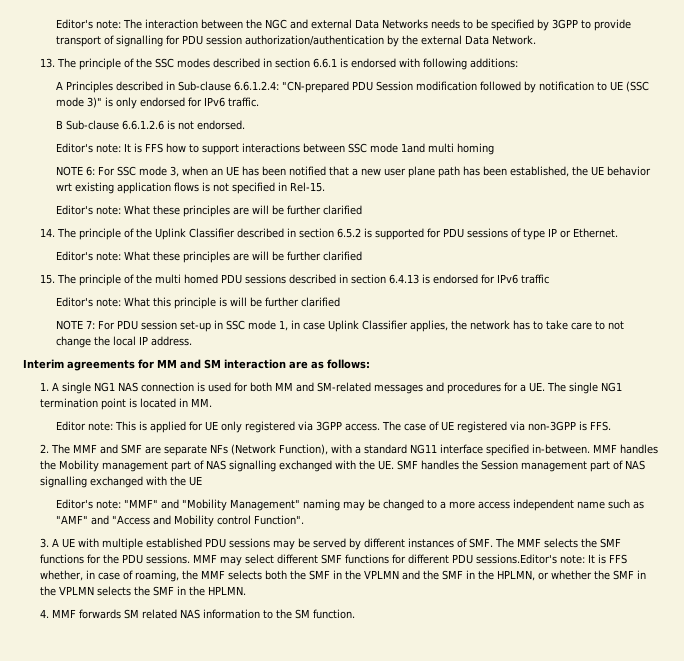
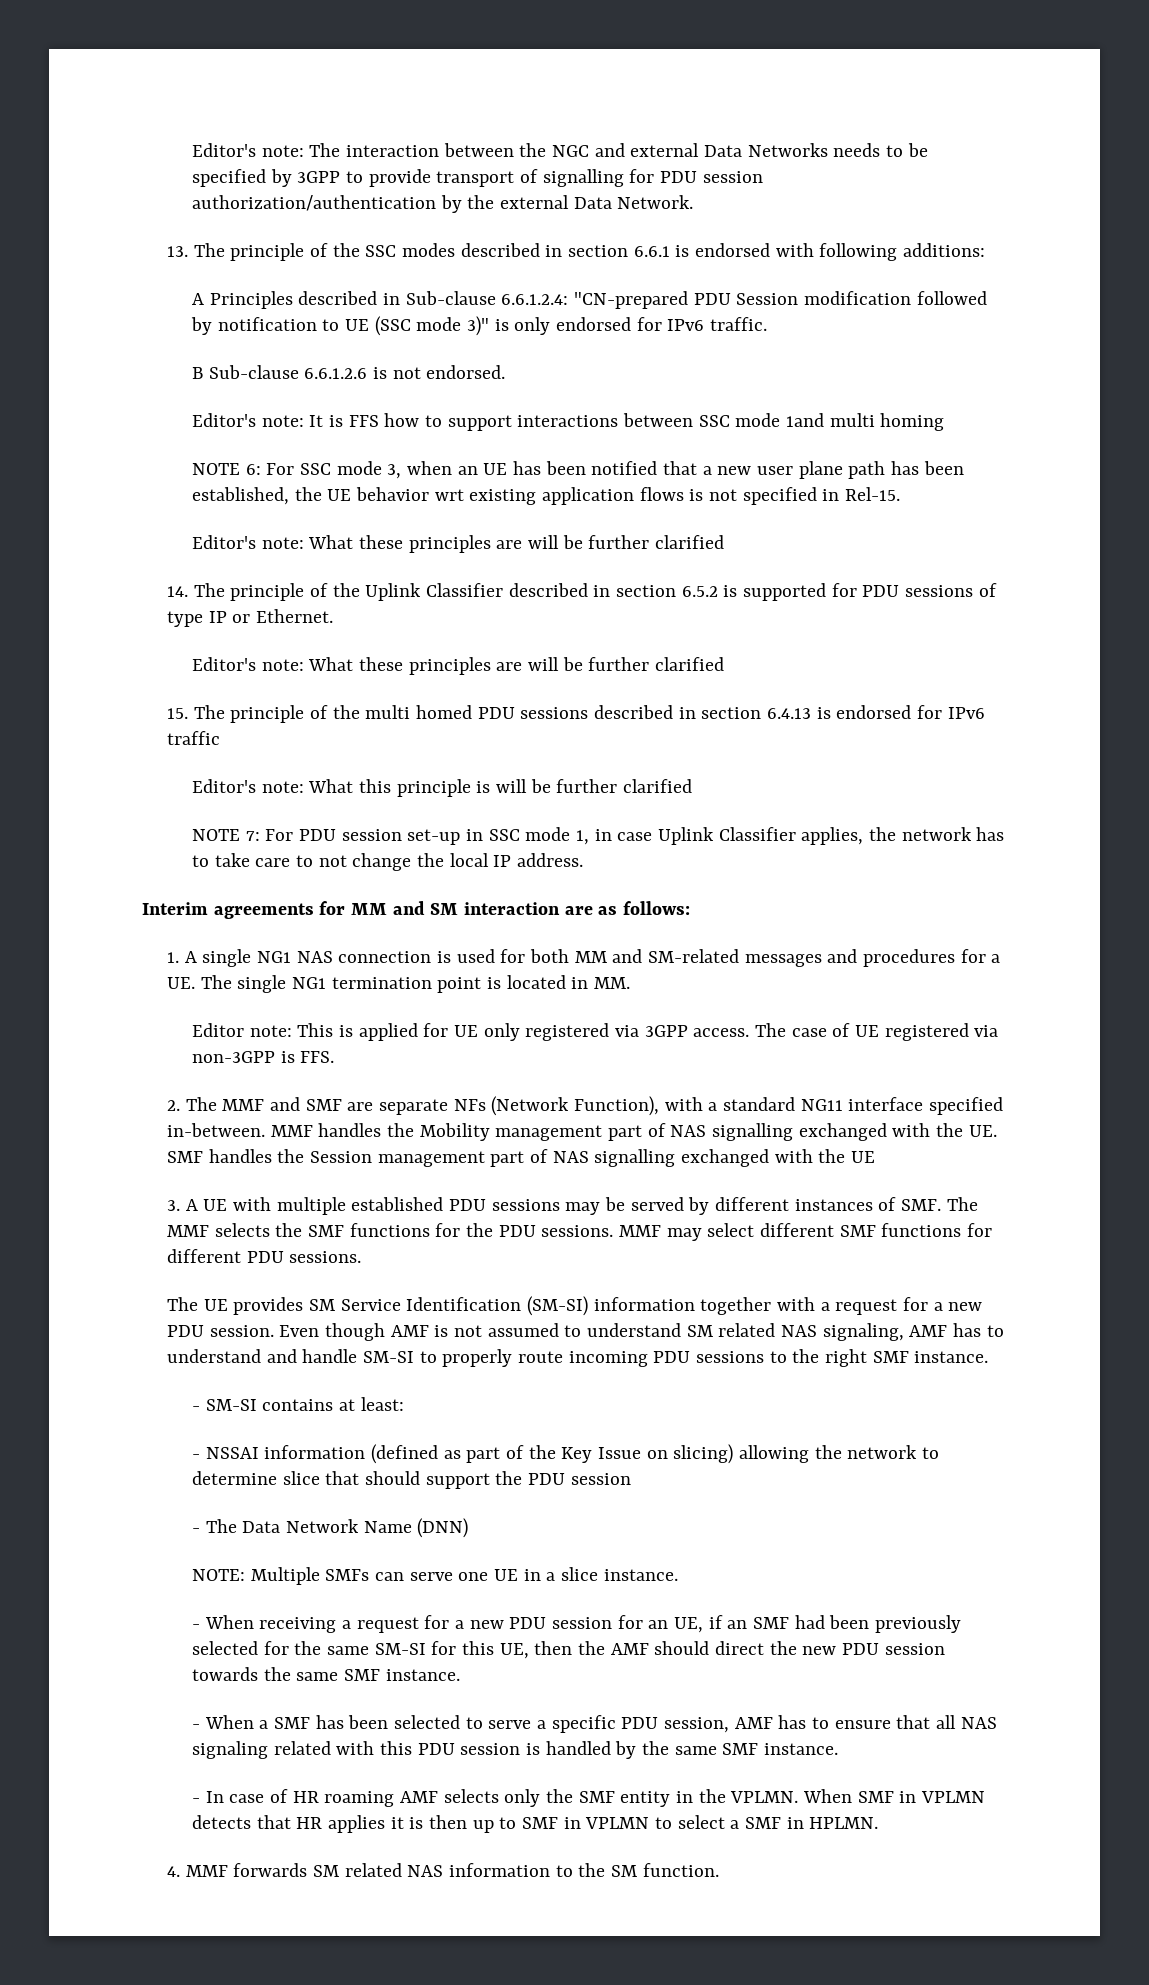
- Editor's note: "MMF" and "Mobility Management" naming may be changed to a more access independent name such as "AMF" and "Access and Mobility control Function".
- MMF may select different SMF functions for different PDU sessions.Editor's note: It is FFS whether, in case of roaming, the MMF selects both the SMF in the VPLMN and the SMF in the HPLMN, or whether the SMF in the VPLMN selects the SMF in the HPLMN.
+ MMF may select different SMF functions for different PDU sessions.
+ The UE provides SM Service Identification (SM-SI) information together with a request for a new PDU session. Even though AMF is not assumed to understand SM related NAS signaling, AMF has to understand and handle SM-SI to properly route incoming PDU sessions to the right SMF instance.
+ - SM-SI contains at least:
+ - NSSAI information (defined as part of the Key Issue on slicing) allowing the network to determine slice that should support the PDU session
+ - The Data Network Name (DNN)
+ NOTE: Multiple SMFs can serve one UE in a slice instance.
+ - When receiving a request for a new PDU session for an UE, if an SMF had been previously selected for the same SM-SI for this UE, then the AMF should direct the new PDU session towards the same SMF instance.
+ - When a SMF has been selected to serve a specific PDU session, AMF has to ensure that all NAS signaling related with this PDU session is handled by the same SMF instance.
+ - In case of HR roaming AMF selects only the SMF entity in the VPLMN. When SMF in VPLMN detects that HR applies it is then up to SMF in VPLMN to select a SMF in HPLMN.

